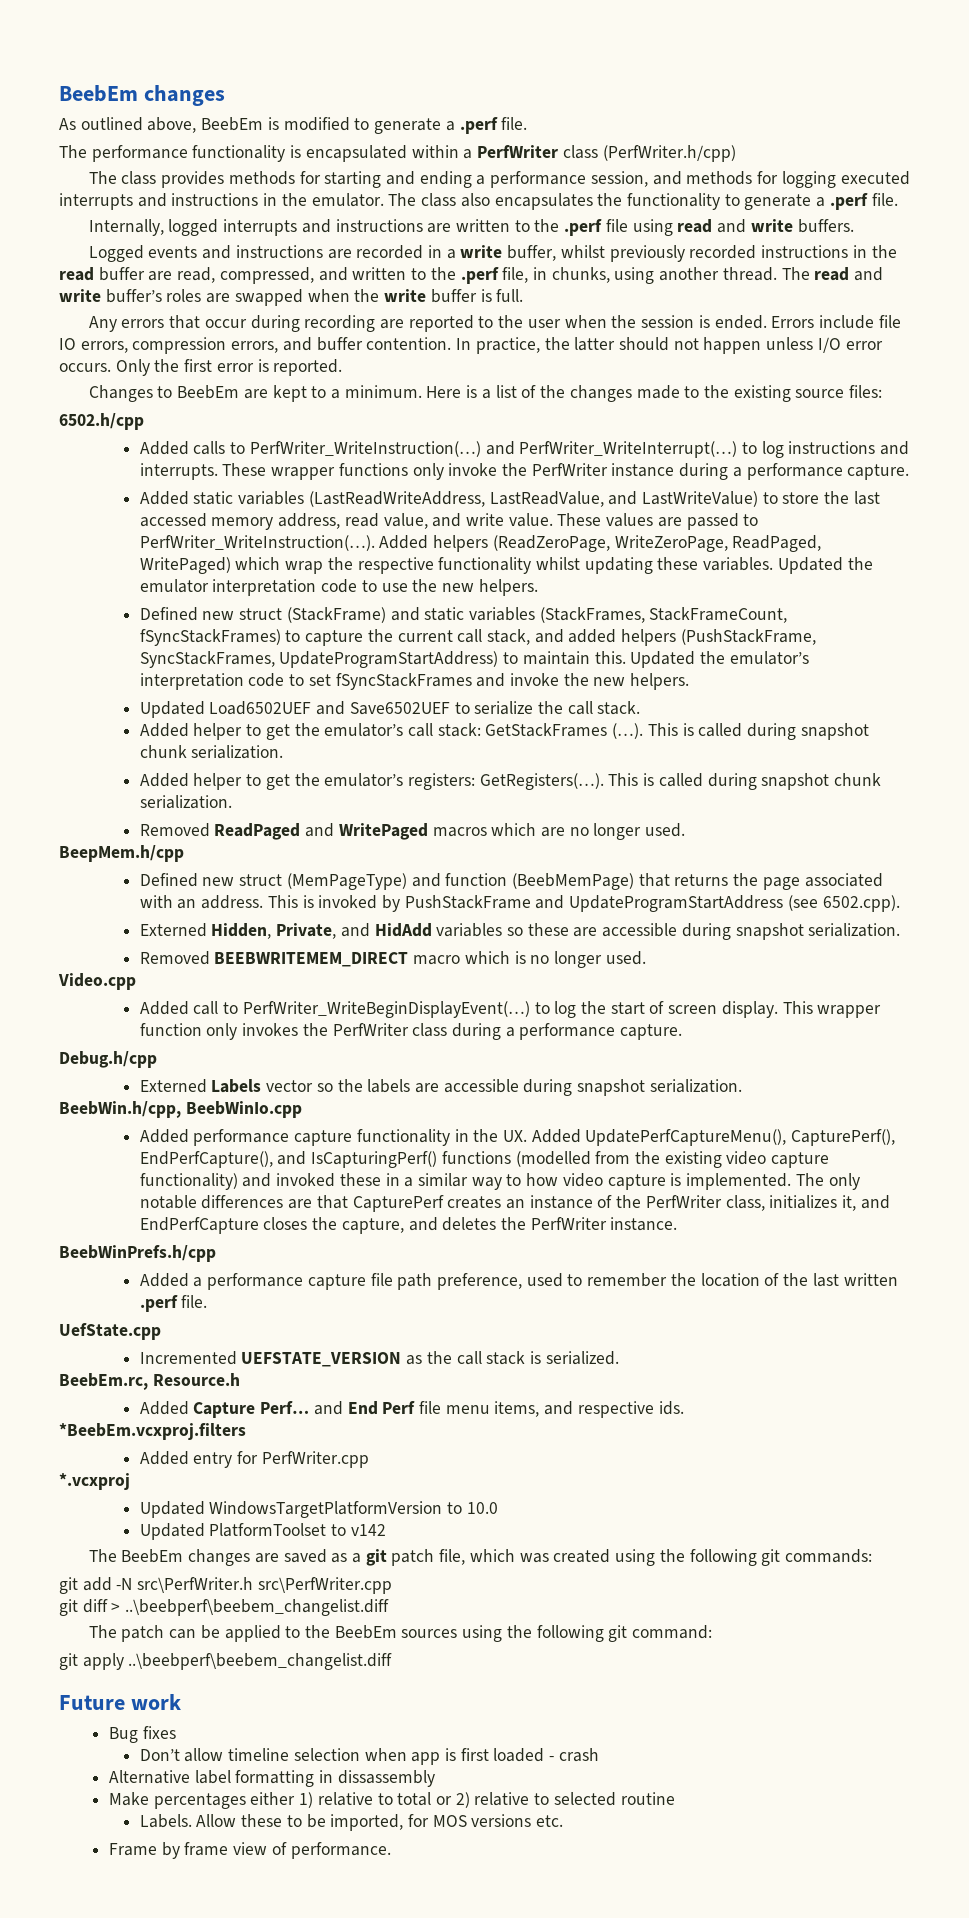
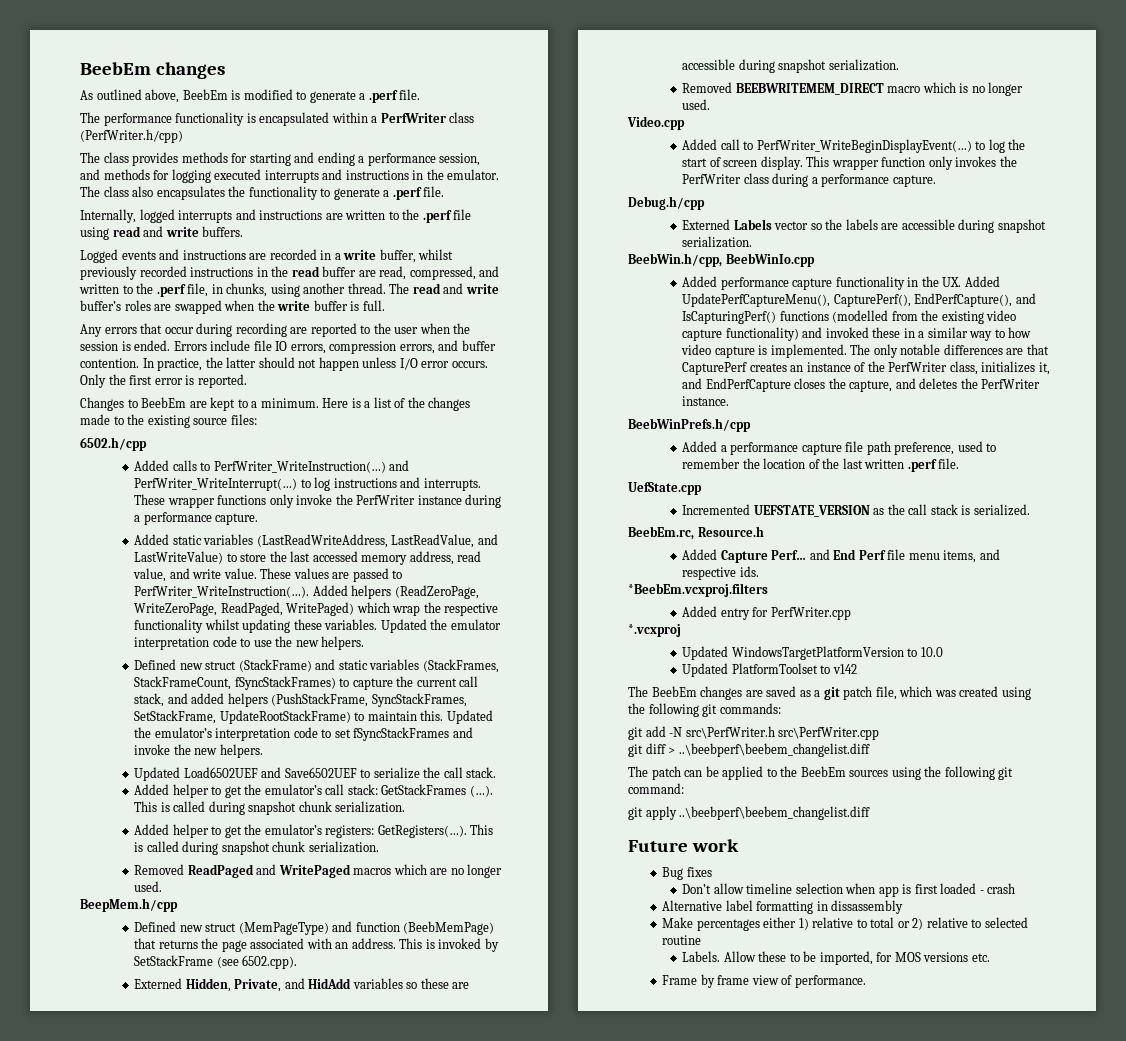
- Defined new struct (StackFrame) and static variables (StackFrames, StackFrameCount, fSyncStackFrames) to capture the current call stack, and added helpers (PushStackFrame, SyncStackFrames, UpdateProgramStartAddress) to maintain this.
+ Defined new struct (StackFrame) and static variables (StackFrames, StackFrameCount, fSyncStackFrames) to capture the current call stack, and added helpers (PushStackFrame, SyncStackFrames, SetStackFrame, UpdateRootStackFrame) to maintain this.
- This is invoked by PushStackFrame and UpdateProgramStartAddress (see 6502.cpp).
+ This is invoked by SetStackFrame (see 6502.cpp).

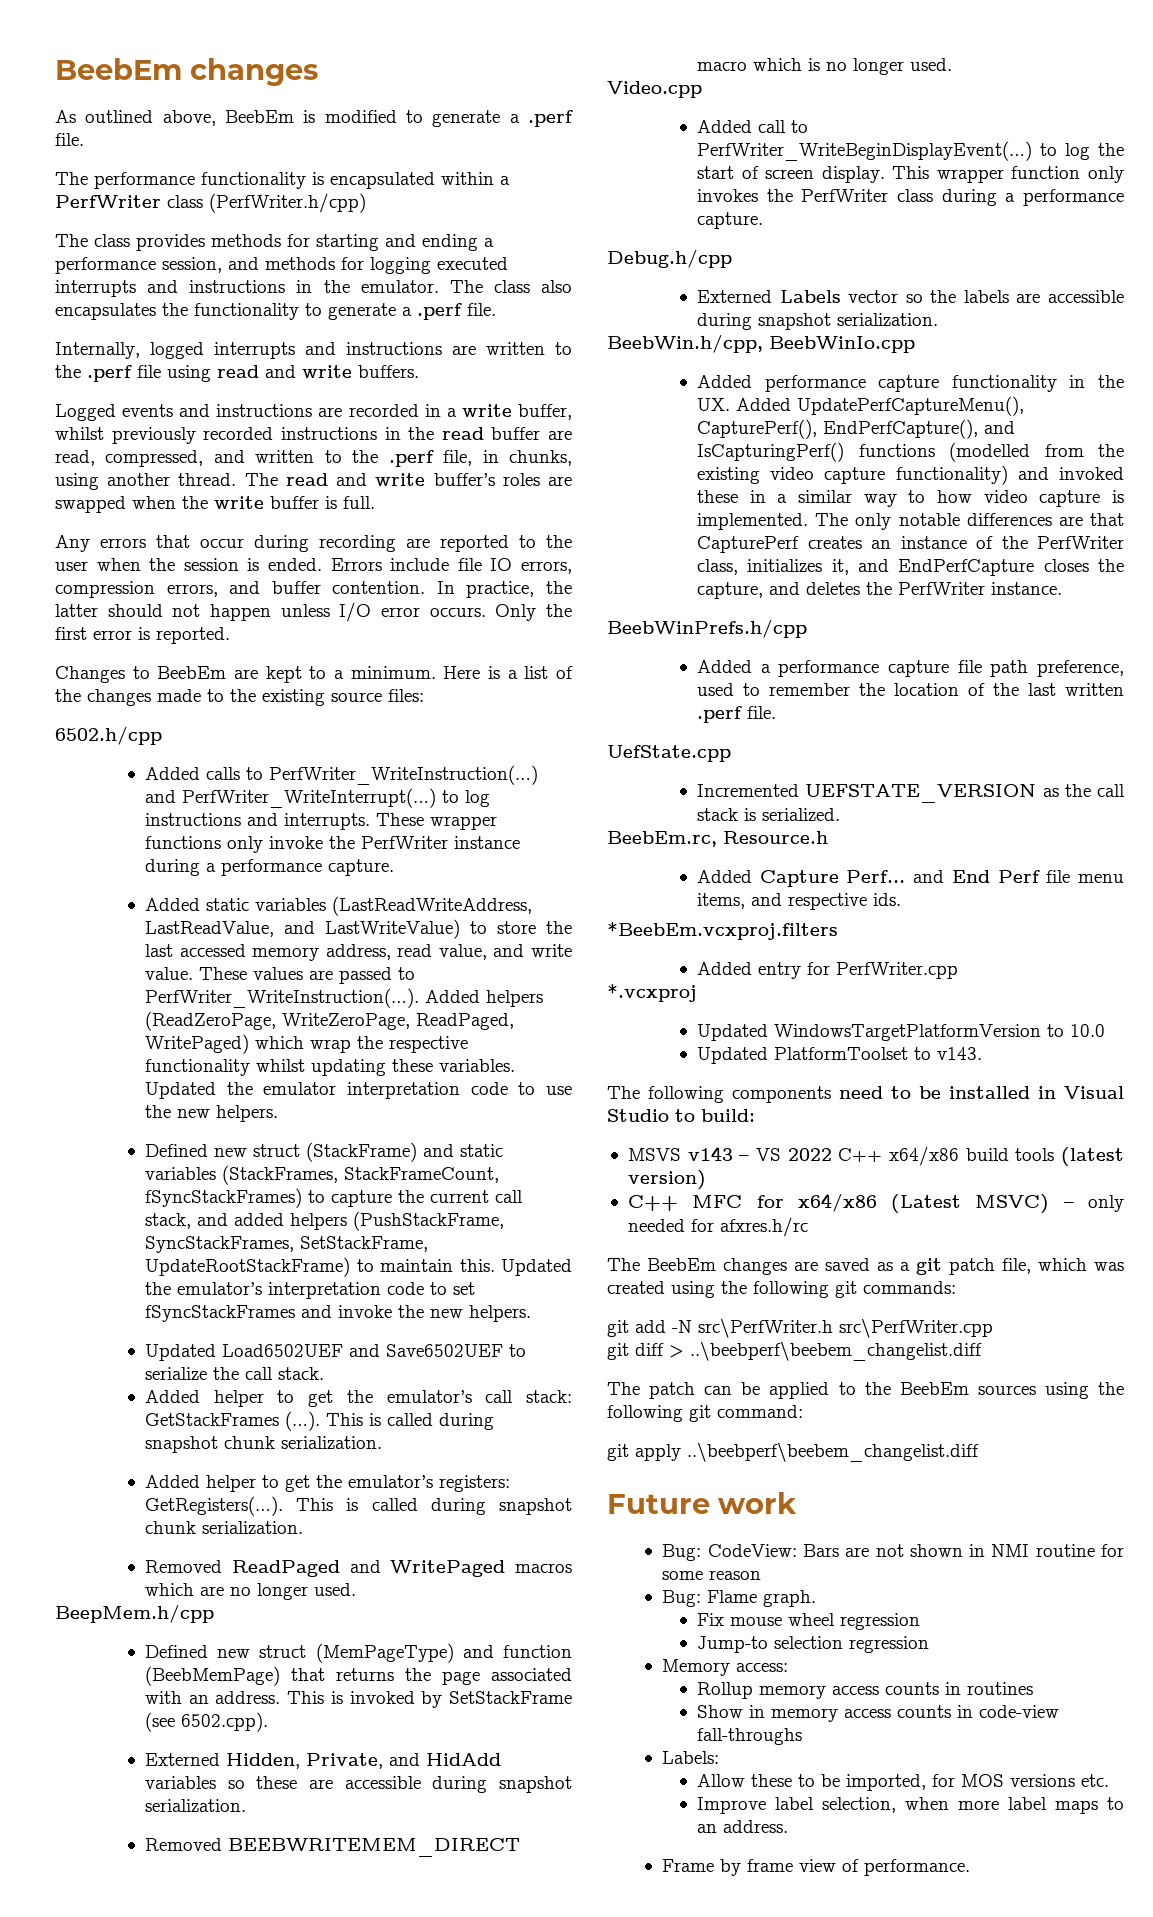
- Updated PlatformToolset to v142
+ Updated PlatformToolset to v143.
+ The following components need to be installed in Visual Studio to build:
+ MSVS v143 – VS 2022 C++ x64/x86 build tools (latest version)
+ C++ MFC for x64/x86 (Latest MSVC) – only needed for afxres.h/rc
- Bug fixes
- Don’t allow timeline selection when app is first loaded - crash
- Alternative label formatting in dissassembly
- Make percentages either 1) relative to total or 2) relative to selected routine
- Labels. Allow these to be imported, for MOS versions etc.
+ Bug: CodeView: Bars are not shown in NMI routine for some reason
+ Bug: Flame graph.
+ Fix mouse wheel regression
+ Jump-to selection regression
+ Memory access:
+ Rollup memory access counts in routines
+ Show in memory access counts in code-view fall-throughs
+ Labels:
+ Allow these to be imported, for MOS versions etc.
+ Improve label selection, when more label maps to an address.

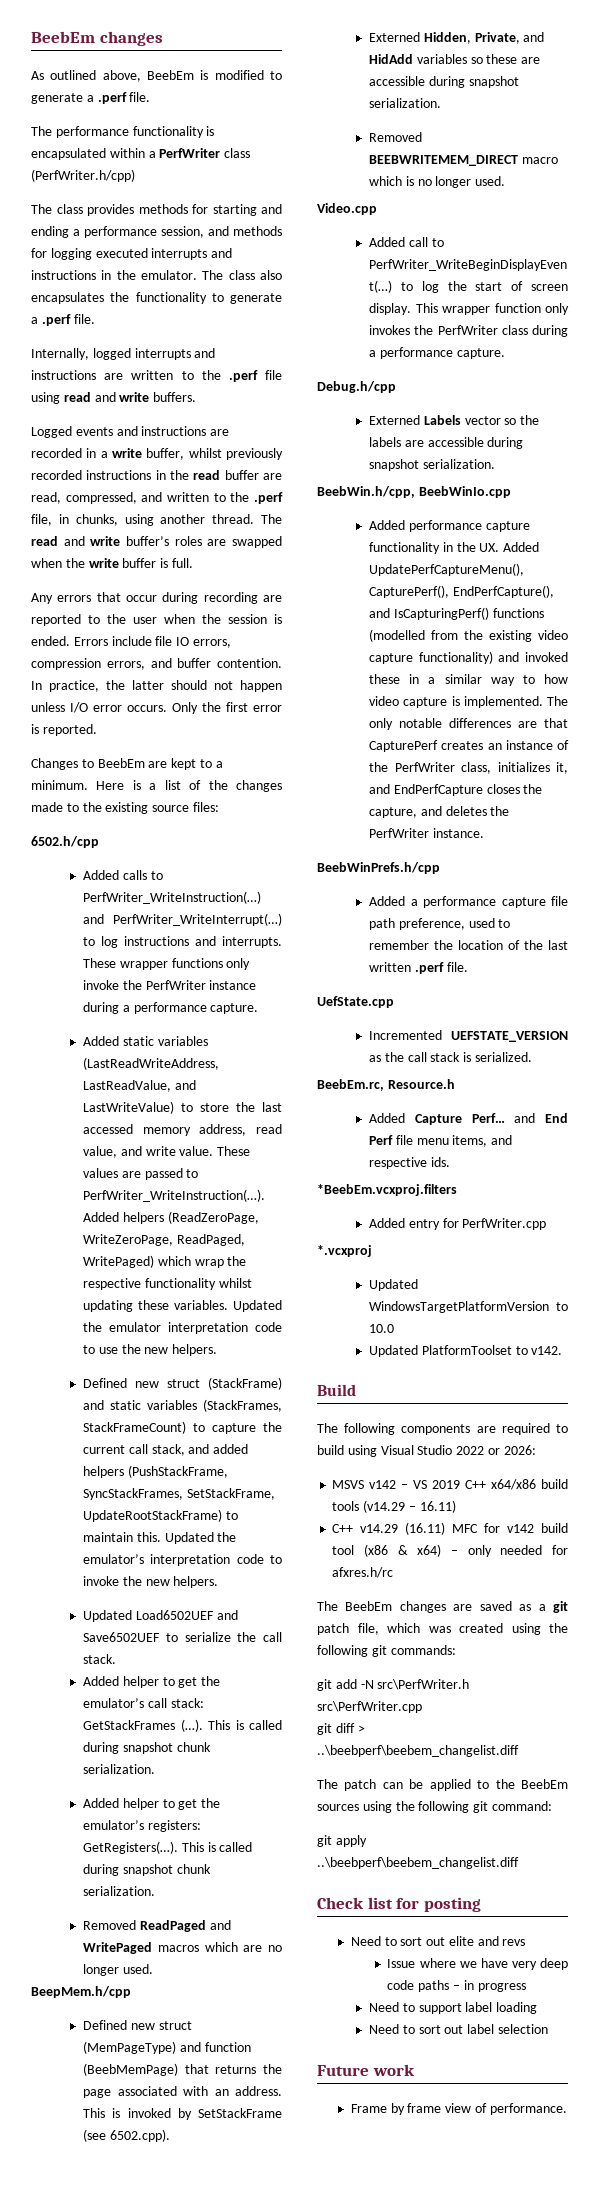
- Defined new struct (StackFrame) and static variables (StackFrames, StackFrameCount, fSyncStackFrames) to capture the current call stack, and added helpers (PushStackFrame, SyncStackFrames, SetStackFrame, UpdateRootStackFrame) to maintain this.
+ Defined new struct (StackFrame) and static variables (StackFrames, StackFrameCount) to capture the current call stack, and added helpers (PushStackFrame, SyncStackFrames, SetStackFrame, UpdateRootStackFrame) to maintain this.
- Updated the emulator’s interpretation code to set fSyncStackFrames and invoke the new helpers.
+ Updated the emulator’s interpretation code to invoke the new helpers.
- Updated PlatformToolset to v143.
+ Updated PlatformToolset to v142.
+ Build
- The following components need to be installed in Visual Studio to build:
+ The following components are required to build using Visual Studio 2022 or 2026:
- MSVS v143 – VS 2022 C++ x64/x86 build tools (latest version)
- C++ MFC for x64/x86 (Latest MSVC) – only needed for afxres.h/rc
+ MSVS v142 – VS 2019 C++ x64/x86 build tools (v14.29 – 16.11)
+ C++ v14.29 (16.11) MFC for v142 build tool (x86 & x64) – only needed for afxres.h/rc
+ Check list for posting
+ Need to sort out elite and revs
+ Issue where we have very deep code paths – in progress
+ Need to support label loading
+ Need to sort out label selection
  Future work
- Bug: CodeView: Bars are not shown in NMI routine for some reason
- Bug: Flame graph.
- Fix mouse wheel regression
- Jump-to selection regression
- Memory access:
- Rollup memory access counts in routines
- Show in memory access counts in code-view fall-throughs
- Labels:
- Allow these to be imported, for MOS versions etc.
- Improve label selection, when more label maps to an address.

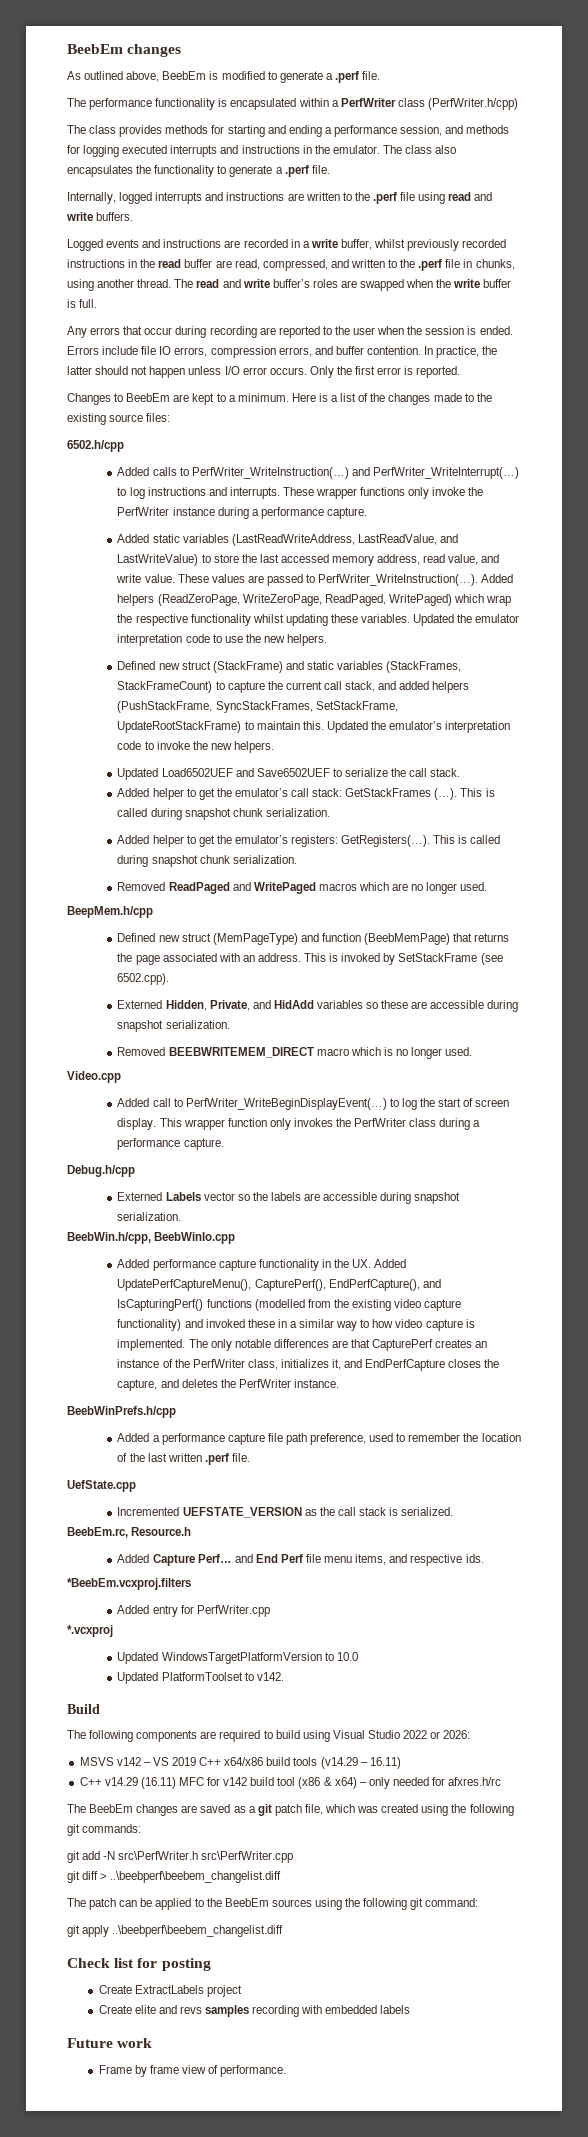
- Logged events and instructions are recorded in a write buffer, whilst previously recorded instructions in the read buffer are read, compressed, and written to the .perf file, in chunks, using another thread.
+ Logged events and instructions are recorded in a write buffer, whilst previously recorded instructions in the read buffer are read, compressed, and written to the .perf file in chunks, using another thread.
- Need to sort out elite and revs
- Issue where we have very deep code paths – in progress
- Need to support label loading
- Need to sort out label selection
+ Create ExtractLabels project
+ Create elite and revs samples recording with embedded labels

